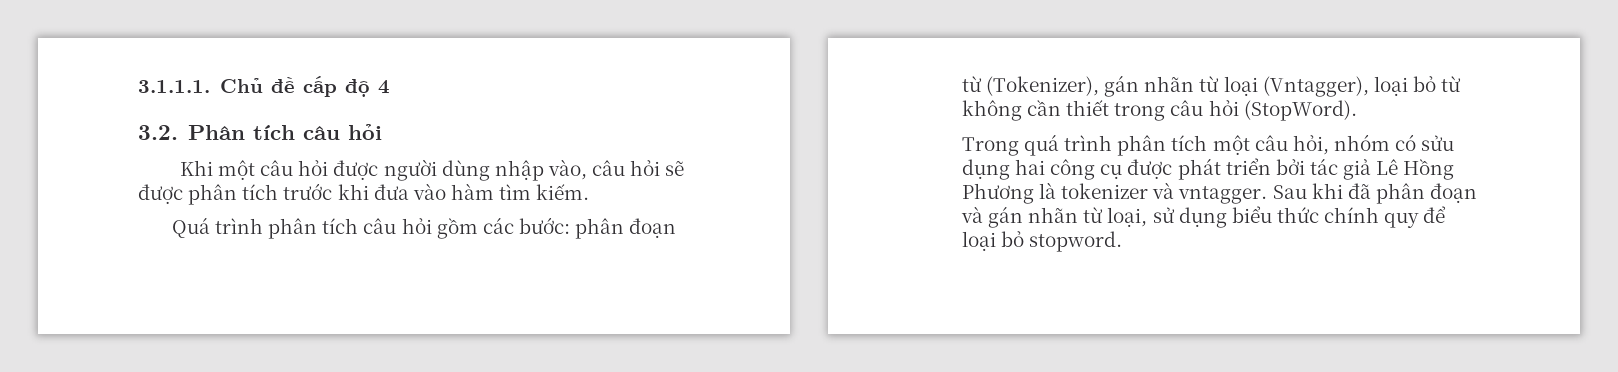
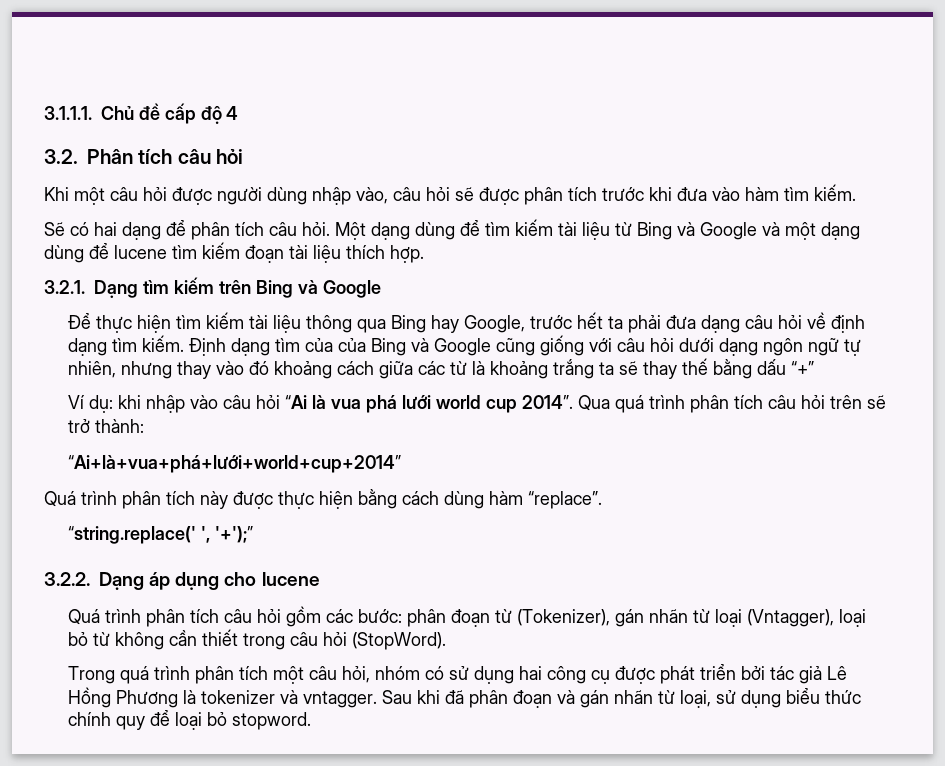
+ Sẽ có hai dạng để phân tích câu hỏi. Một dạng dùng để tìm kiếm tài liệu từ Bing và Google và một dạng dùng để lucene tìm kiếm đoạn tài liệu thích hợp.
+ 3.2.1. Dạng tìm kiếm trên Bing và Google
+ Để thực hiện tìm kiếm tài liệu thông qua Bing hay Google, trước hết ta phải đưa dạng câu hỏi về định dạng tìm kiếm. Định dạng tìm của của Bing và Google cũng giống với câu hỏi dưới dạng ngôn ngữ tự nhiên, nhưng thay vào đó khoảng cách giữa các từ là khoảng trắng ta sẽ thay thế bằng dấu “+”
+ Ví dụ: khi nhập vào câu hỏi “Ai là vua phá lưới world cup 2014”. Qua quá trình phân tích câu hỏi trên sẽ trở thành:
+ “Ai+là+vua+phá+lưới+world+cup+2014”
+ Quá trình phân tích này được thực hiện bằng cách dùng hàm “replace”.
+ “string.replace(' ', '+');”
+ 3.2.2. Dạng áp dụng cho lucene
- Trong quá trình phân tích một câu hỏi, nhóm có sửu dụng hai công cụ được phát triển bởi tác giả Lê Hồng Phương là tokenizer và vntagger.
+ Trong quá trình phân tích một câu hỏi, nhóm có sử dụng hai công cụ được phát triển bởi tác giả Lê Hồng Phương là tokenizer và vntagger.

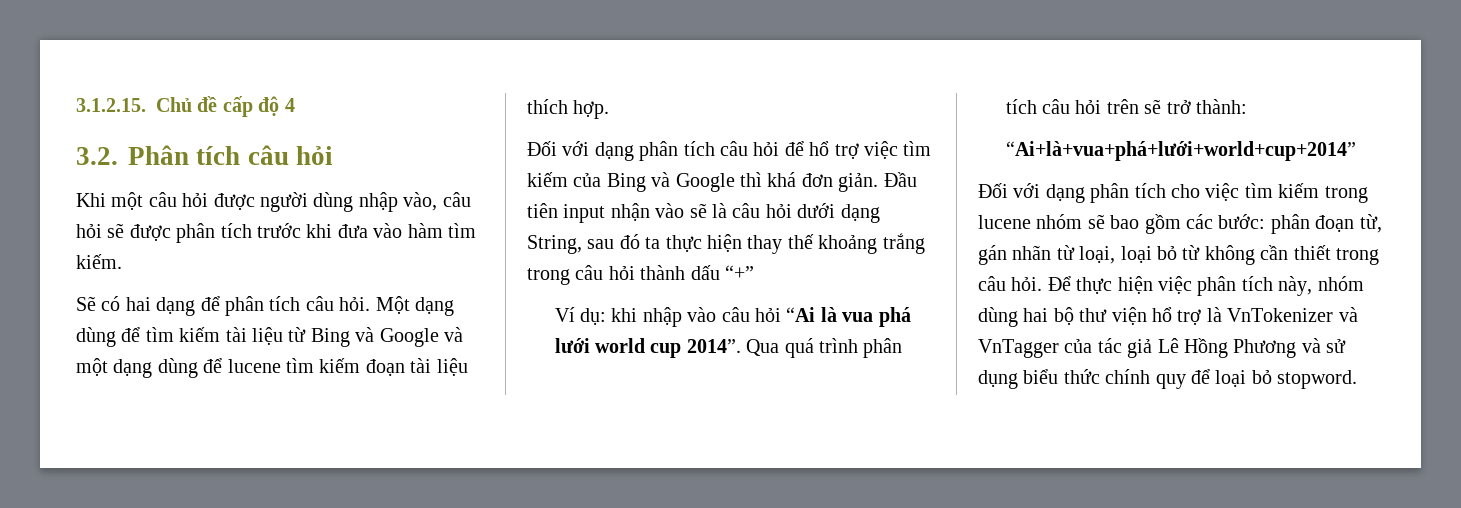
- 3.1.1.1. Chủ đề cấp độ 4
+ 3.1.2.15. Chủ đề cấp độ 4
- 3.2.1. Dạng tìm kiếm trên Bing và Google
- Để thực hiện tìm kiếm tài liệu thông qua Bing hay Google, trước hết ta phải đưa dạng câu hỏi về định dạng tìm kiếm. Định dạng tìm của của Bing và Google cũng giống với câu hỏi dưới dạng ngôn ngữ tự nhiên, nhưng thay vào đó khoảng cách giữa các từ là khoảng trắng ta sẽ thay thế bằng dấu “+”
+ Đối với dạng phân tích câu hỏi để hổ trợ việc tìm kiếm của Bing và Google thì khá đơn giản. Đầu tiên input nhận vào sẽ là câu hỏi dưới dạng String, sau đó ta thực hiện thay thế khoảng trắng trong câu hỏi thành dấu “+”
- Quá trình phân tích này được thực hiện bằng cách dùng hàm “replace”.
- “string.replace(' ', '+');”
- 3.2.2. Dạng áp dụng cho lucene
- Quá trình phân tích câu hỏi gồm các bước: phân đoạn từ (Tokenizer), gán nhãn từ loại (Vntagger), loại bỏ từ không cần thiết trong câu hỏi (StopWord).
- Trong quá trình phân tích một câu hỏi, nhóm có sử dụng hai công cụ được phát triển bởi tác giả Lê Hồng Phương là tokenizer và vntagger. Sau khi đã phân đoạn và gán nhãn từ loại, sử dụng biểu thức chính quy để loại bỏ stopword.
+ Đối với dạng phân tích cho việc tìm kiếm trong lucene nhóm sẽ bao gồm các bước: phân đoạn từ, gán nhãn từ loại, loại bỏ từ không cần thiết trong câu hỏi. Để thực hiện việc phân tích này, nhóm dùng hai bộ thư viện hổ trợ là VnTokenizer và VnTagger của tác giả Lê Hồng Phương và sử dụng biểu thức chính quy để loại bỏ stopword.

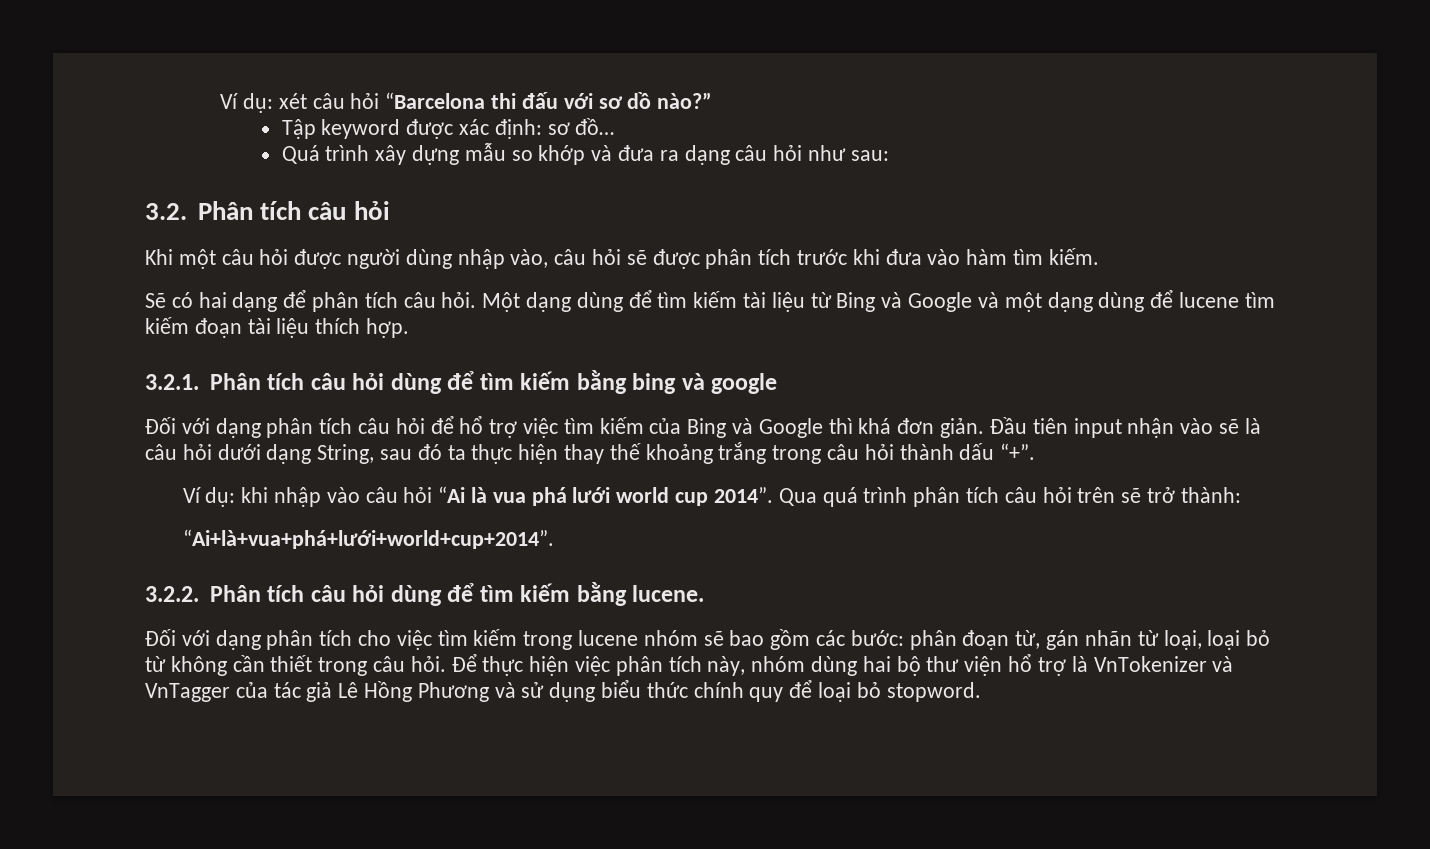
- 3.1.2.15. Chủ đề cấp độ 4
+ Ví dụ: xét câu hỏi “Barcelona thi đấu với sơ dồ nào?”
+ Tập keyword được xác định: sơ đồ…
+ Quá trình xây dựng mẫu so khớp và đưa ra dạng câu hỏi như sau:
+ 3.2.1. Phân tích câu hỏi dùng để tìm kiếm bằng bing và google
- Đầu tiên input nhận vào sẽ là câu hỏi dưới dạng String, sau đó ta thực hiện thay thế khoảng trắng trong câu hỏi thành dấu “+”
+ Đầu tiên input nhận vào sẽ là câu hỏi dưới dạng String, sau đó ta thực hiện thay thế khoảng trắng trong câu hỏi thành dấu “+”.
- “Ai+là+vua+phá+lưới+world+cup+2014”
+ “Ai+là+vua+phá+lưới+world+cup+2014”.
+ 3.2.2. Phân tích câu hỏi dùng để tìm kiếm bằng lucene.

